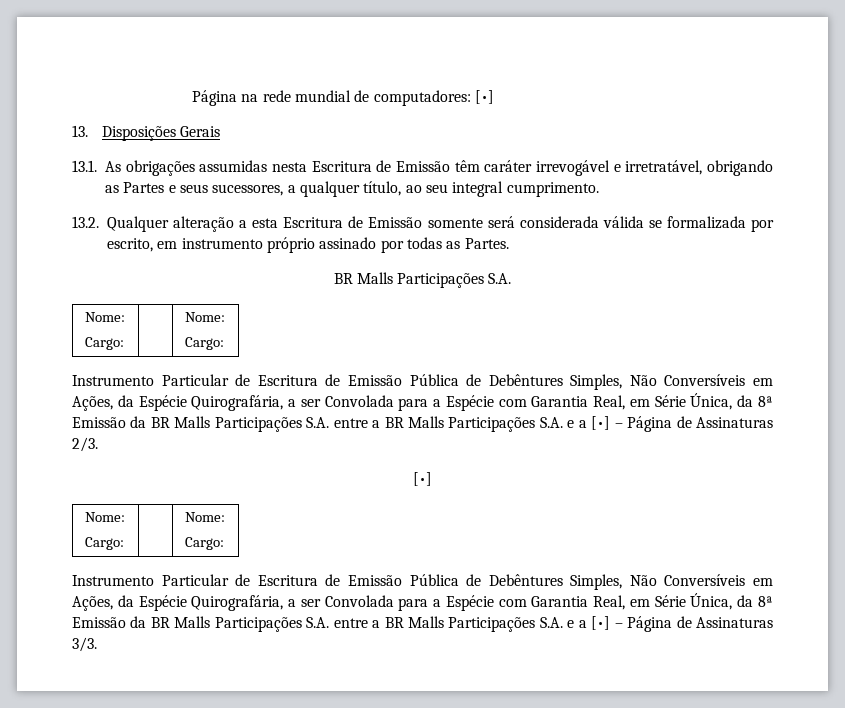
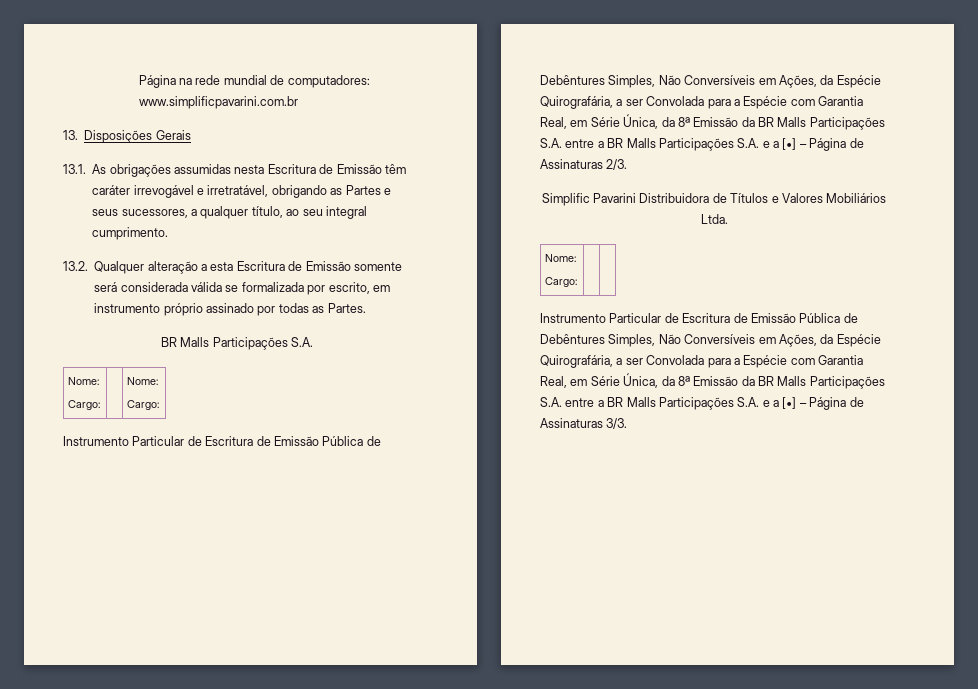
- Página na rede mundial de computadores: [•]
+ Página na rede mundial de computadores: www.simplificpavarini.com.br
  Instrumento Particular de Escritura de Emissão Pública de Debêntures Simples, Não Conversíveis em Ações, da Espécie Quirografária, a ser Convolada para a Espécie com Garantia Real, em Série Única, da 8ª Emissão da BR Malls Participações S.A. entre a BR Malls Participações S.A. e a [•] – Página de Assinaturas 2/3.
- [•]
+ Simplific Pavarini Distribuidora de Títulos e Valores Mobiliários Ltda.
  Nome:
- Cargo: | | Nome:
- Cargo:
+ Cargo: | |

